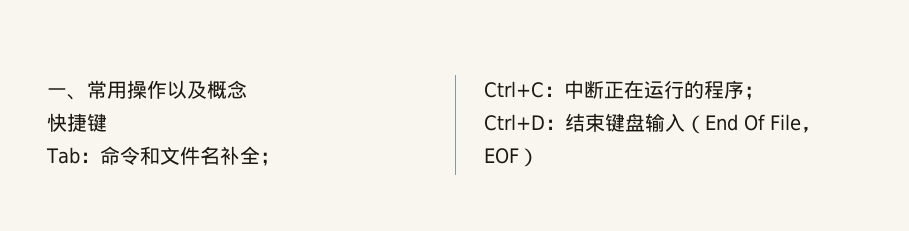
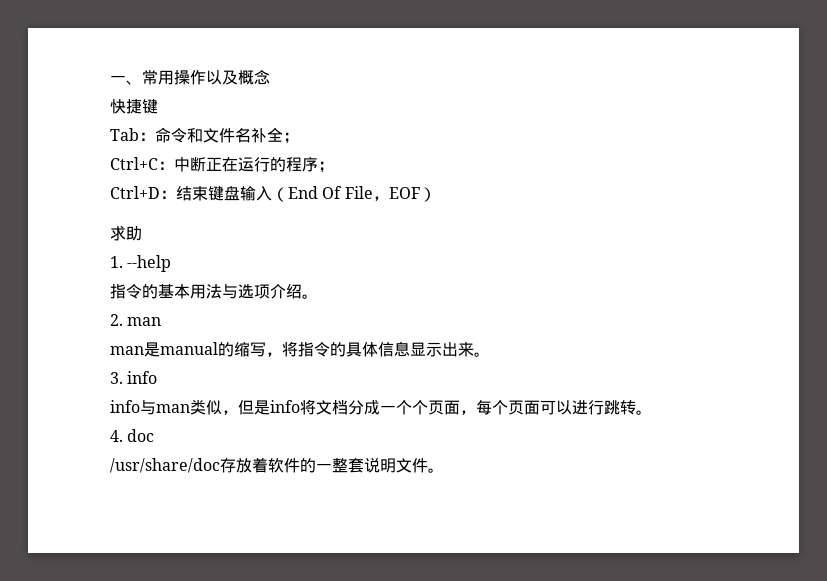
+ 求助
+ 1. --help
+ 指令的基本用法与选项介绍。
+ 2. man
+ man是manual的缩写，将指令的具体信息显示出来。
+ 3. info
+ info与man类似，但是info将文档分成一个个页面，每个页面可以进行跳转。
+ 4. doc
+ /usr/share/doc存放着软件的一整套说明文件。

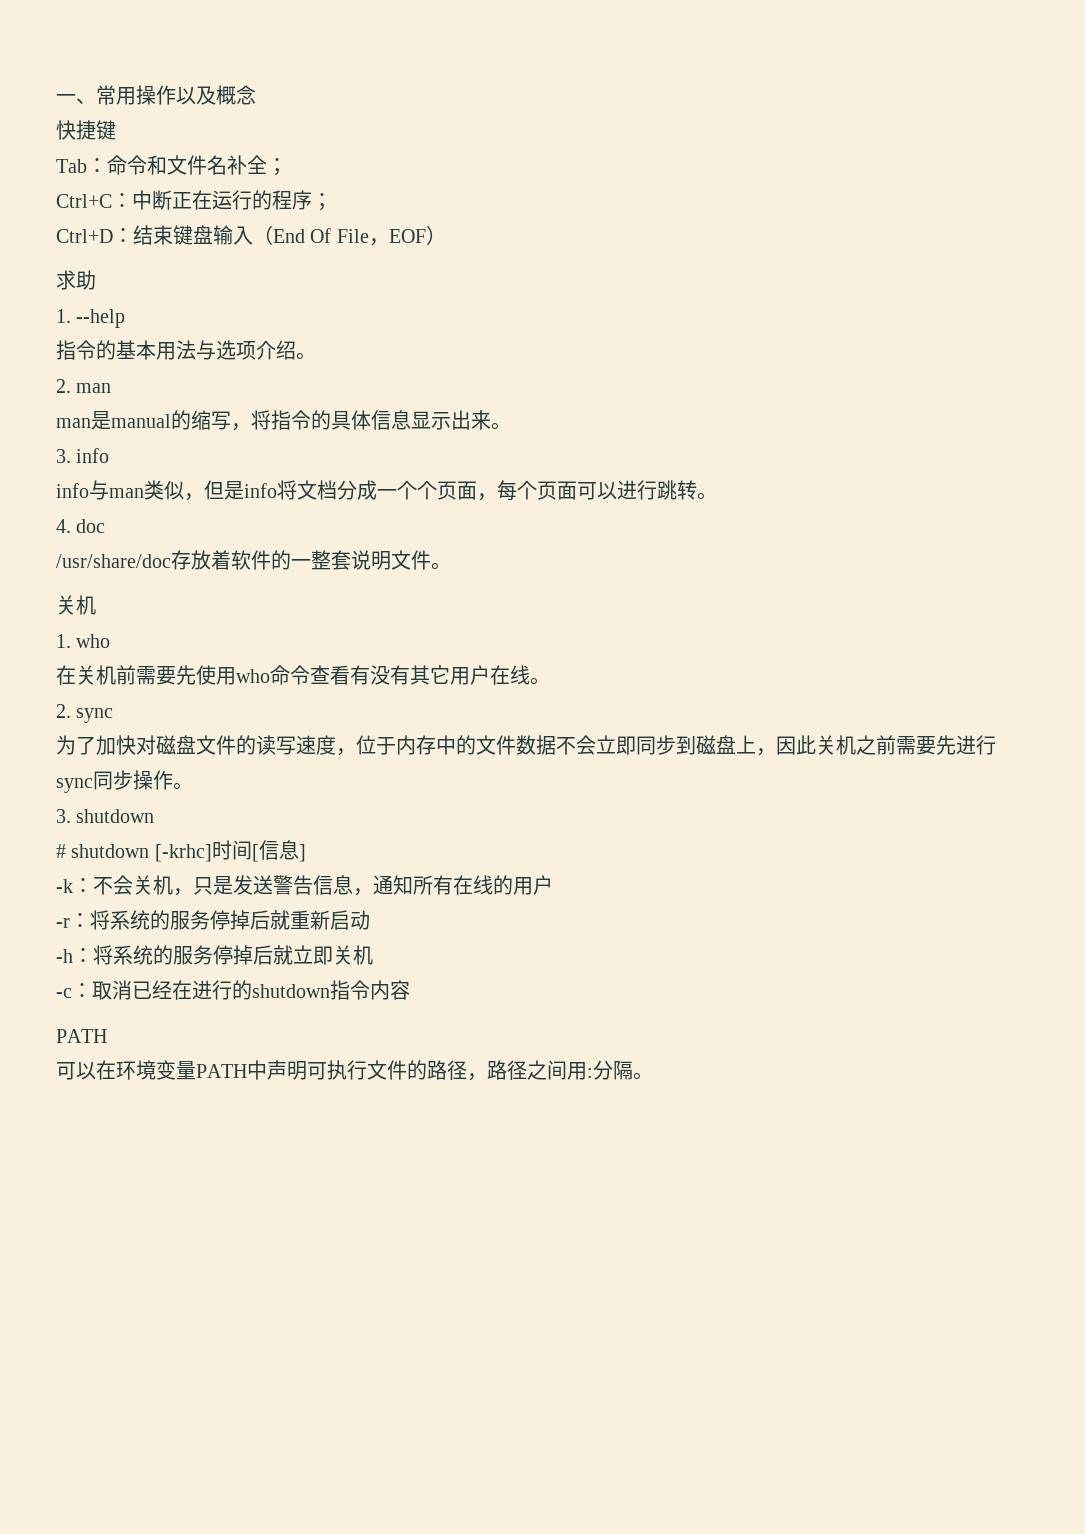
  /usr/share/doc存放着软件的一整套说明文件。
+ 关机
+ 1. who
+ 在关机前需要先使用who命令查看有没有其它用户在线。
+ 2. sync
+ 为了加快对磁盘文件的读写速度，位于内存中的文件数据不会立即同步到磁盘上，因此关机之前需要先进行sync同步操作。
+ 3. shutdown
+ # shutdown [-krhc]时间[信息]
+ -k：不会关机，只是发送警告信息，通知所有在线的用户
+ -r：将系统的服务停掉后就重新启动
+ -h：将系统的服务停掉后就立即关机
+ -c：取消已经在进行的shutdown指令内容
+ PATH
+ 可以在环境变量PATH中声明可执行文件的路径，路径之间用:分隔。

